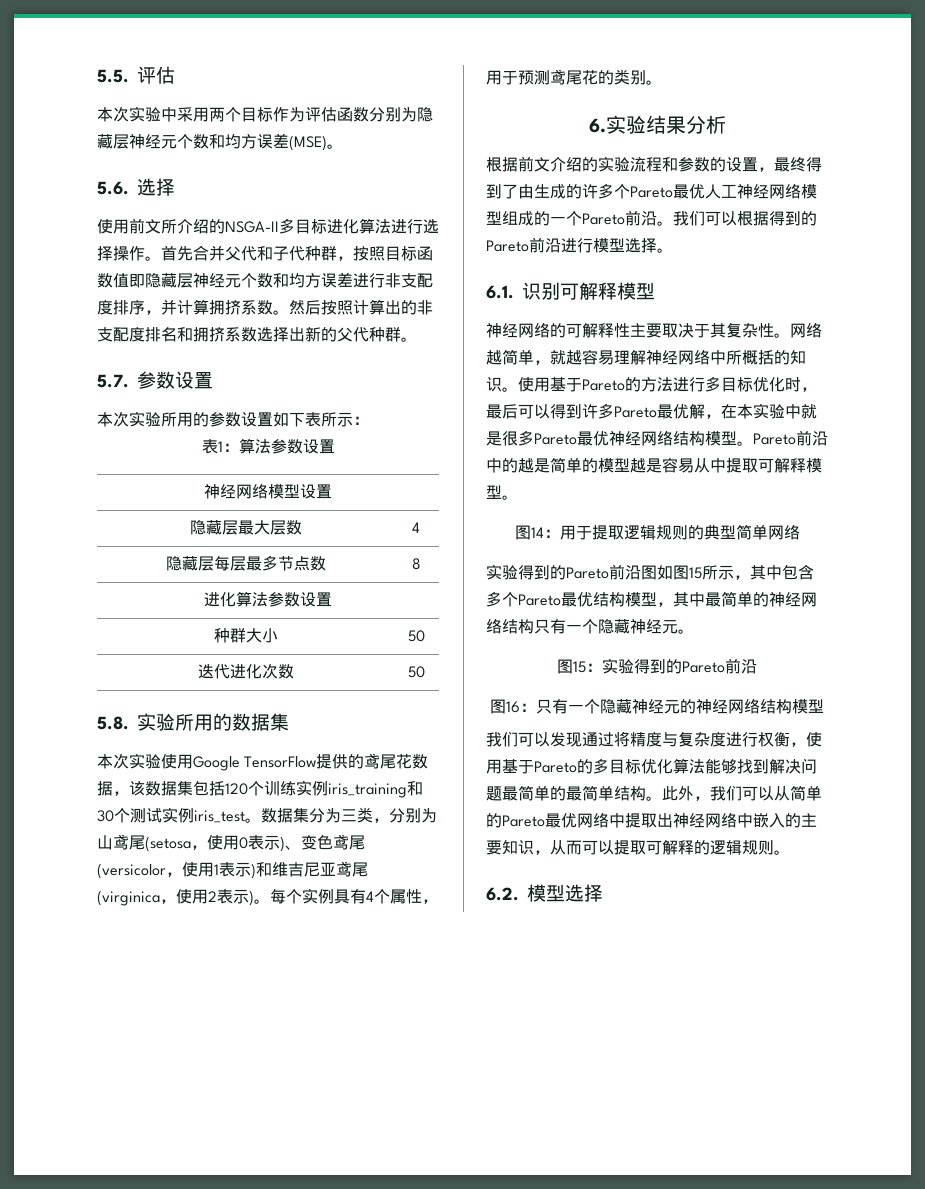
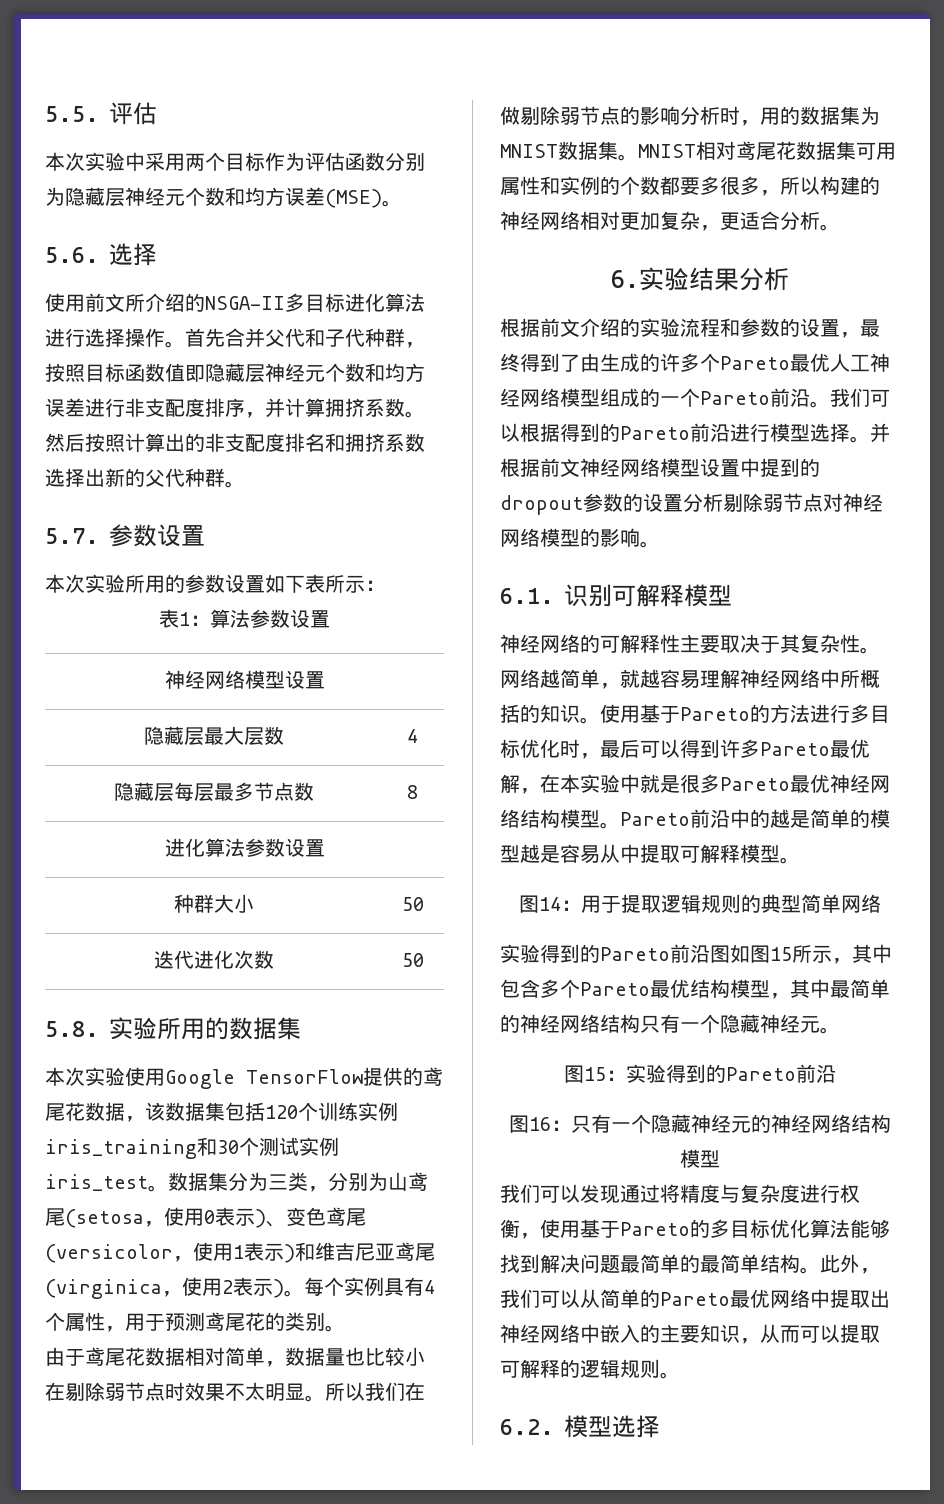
+ 由于鸢尾花数据相对简单，数据量也比较小在剔除弱节点时效果不太明显。所以我们在做剔除弱节点的影响分析时，用的数据集为MNIST数据集。MNIST相对鸢尾花数据集可用属性和实例的个数都要多很多，所以构建的神经网络相对更加复杂，更适合分析。
+ 并根据前文神经网络模型设置中提到的dropout参数的设置分析剔除弱节点对神经网络模型的影响。

